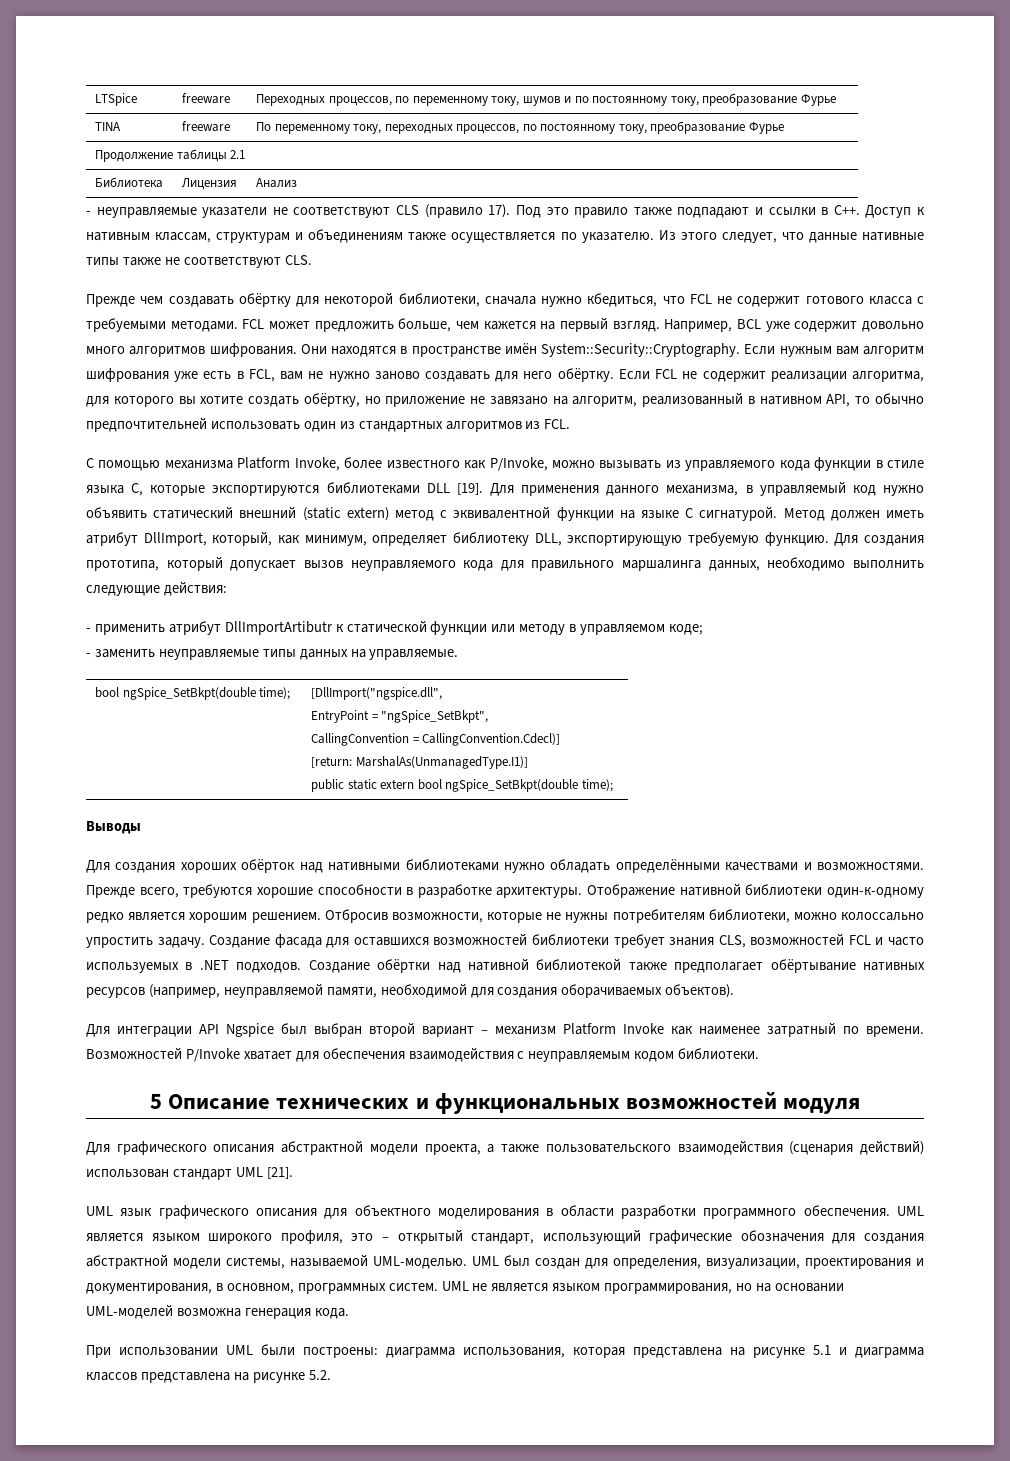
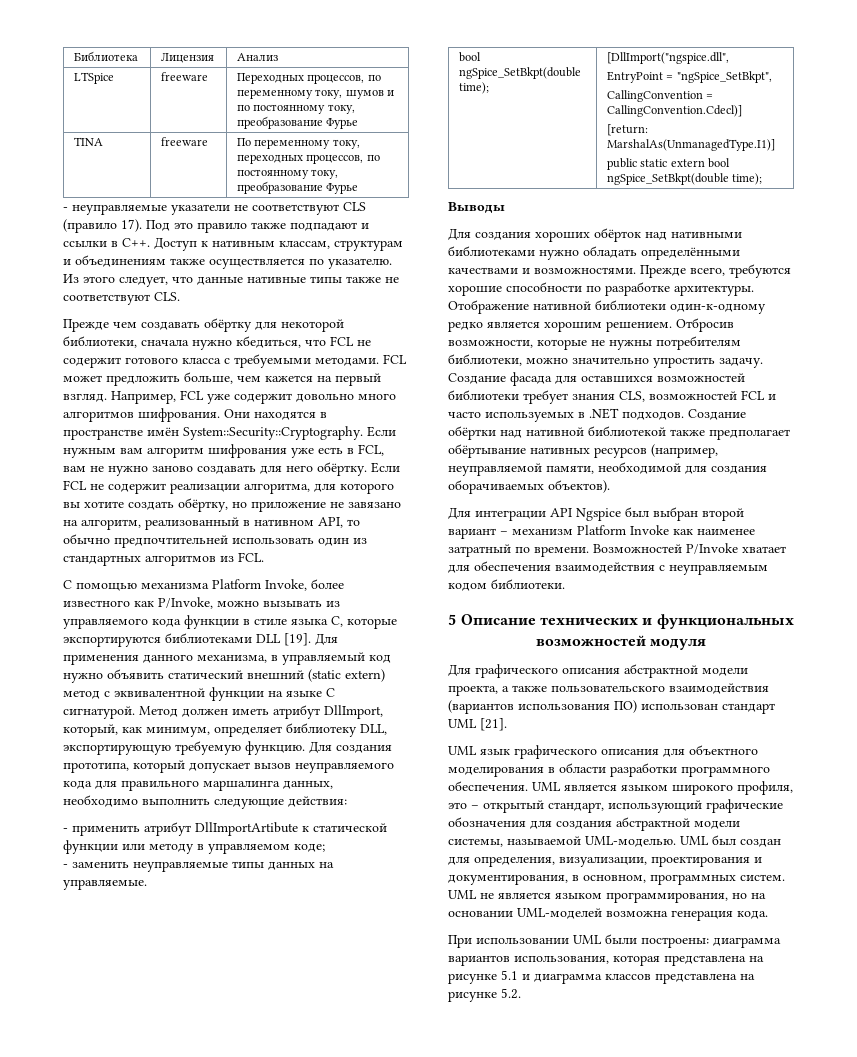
+ Библиотека | Лицензия | Анализ
- Продолжение таблицы 2.1
- Библиотека | Лицензия | Анализ
- Например, BCL уже содержит довольно много алгоритмов шифрования.
+ Например, FCL уже содержит довольно много алгоритмов шифрования.
- - применить атрибут DllImportArtibutr к статической функции или методу в управляемом коде;
+ - применить атрибут DllImportArtibute к статической функции или методу в управляемом коде;
- Прежде всего, требуются хорошие способности в разработке архитектуры.
+ Прежде всего, требуются хорошие способности по разработке архитектуры.
- Отбросив возможности, которые не нужны потребителям библиотеки, можно колоссально упростить задачу.
+ Отбросив возможности, которые не нужны потребителям библиотеки, можно значительно упростить задачу.
- Для графического описания абстрактной модели проекта, а также пользовательского взаимодействия (сценария действий) использован стандарт UML [21].
+ Для графического описания абстрактной модели проекта, а также пользовательского взаимодействия (вариантов использования ПО) использован стандарт UML [21].
- При использовании UML были построены: диаграмма использования, которая представлена на рисунке 5.1 и диаграмма классов представлена на рисунке 5.2.
+ При использовании UML были построены: диаграмма вариантов использования, которая представлена на рисунке 5.1 и диаграмма классов представлена на рисунке 5.2.

